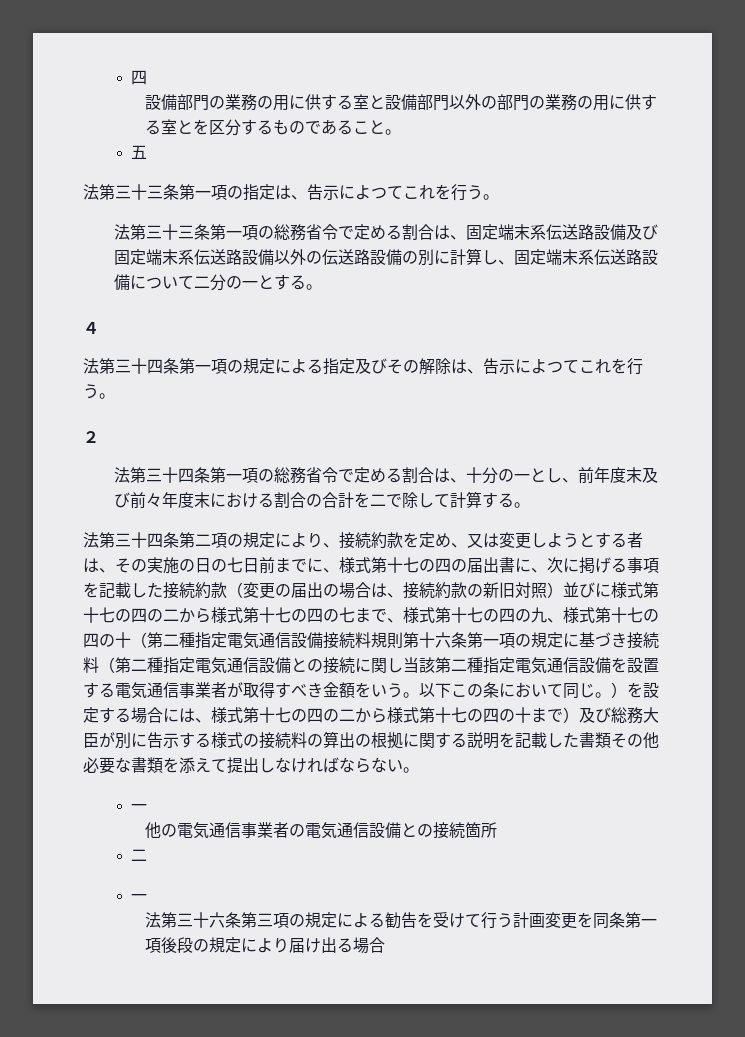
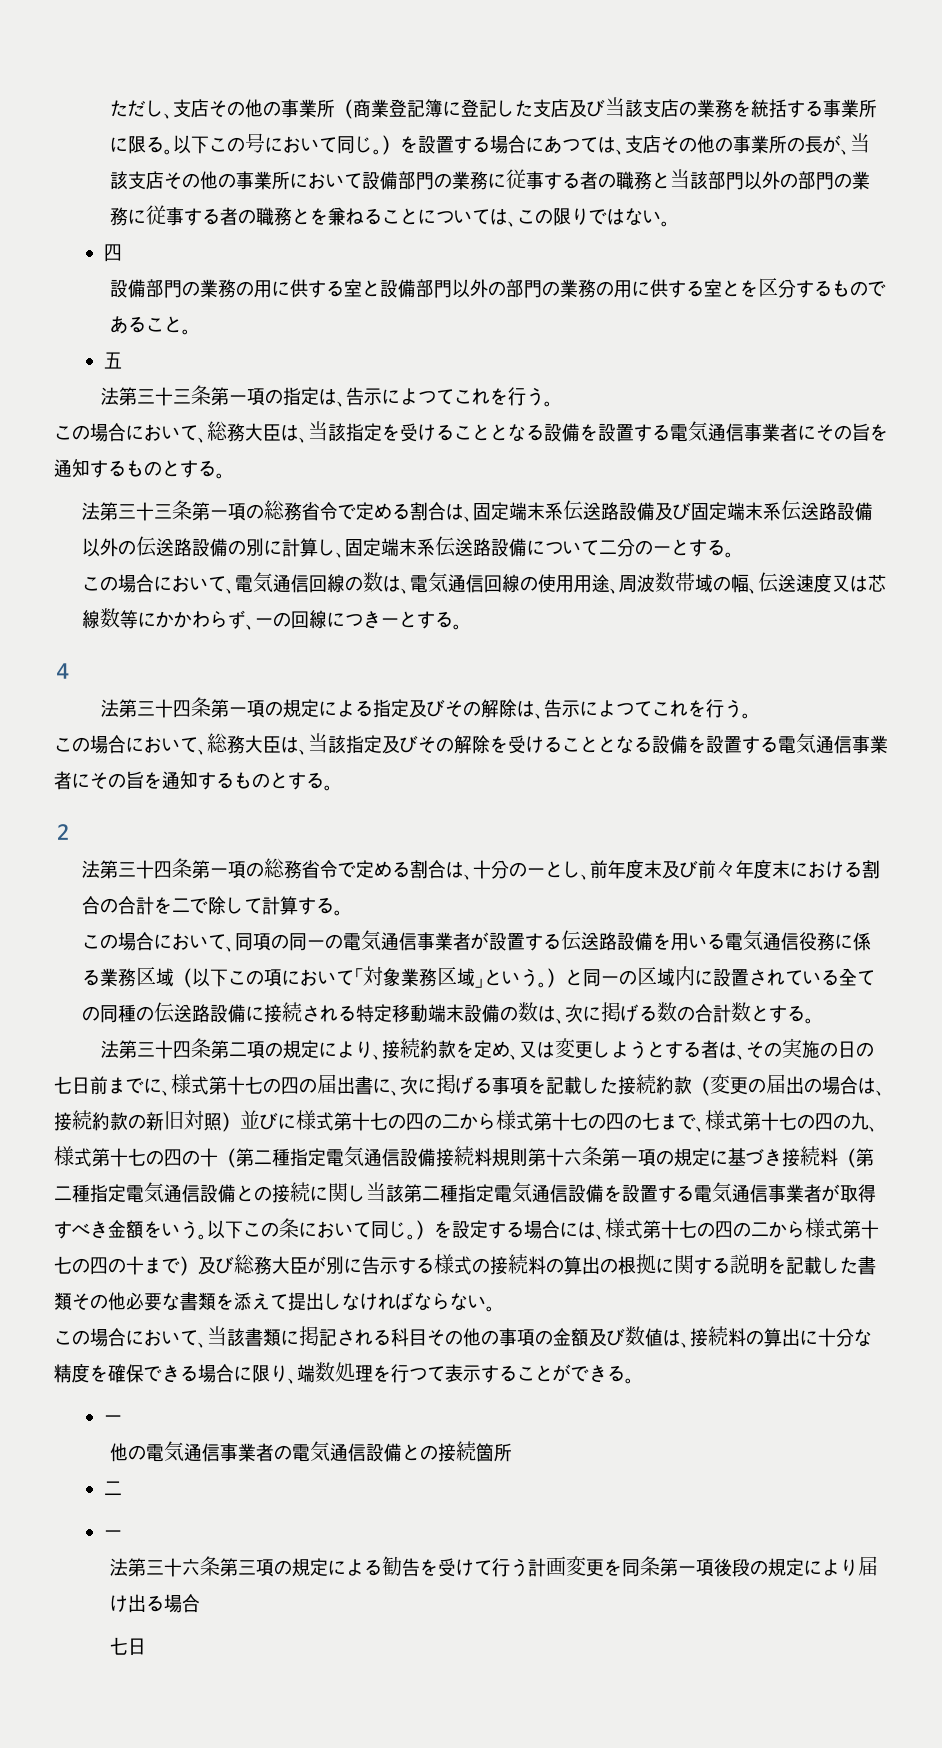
+ ただし、支店その他の事業所（商業登記簿に登記した支店及び当該支店の業務を統括する事業所に限る。以下この号において同じ。）を設置する場合にあつては、支店その他の事業所の長が、当該支店その他の事業所において設備部門の業務に従事する者の職務と当該部門以外の部門の業務に従事する者の職務とを兼ねることについては、この限りではない。
+ この場合において、総務大臣は、当該指定を受けることとなる設備を設置する電気通信事業者にその旨を通知するものとする。
+ この場合において、電気通信回線の数は、電気通信回線の使用用途、周波数帯域の幅、伝送速度又は芯線数等にかかわらず、一の回線につき一とする。
+ この場合において、総務大臣は、当該指定及びその解除を受けることとなる設備を設置する電気通信事業者にその旨を通知するものとする。
+ この場合において、同項の同一の電気通信事業者が設置する伝送路設備を用いる電気通信役務に係る業務区域（以下この項において「対象業務区域」という。）と同一の区域内に設置されている全ての同種の伝送路設備に接続される特定移動端末設備の数は、次に掲げる数の合計数とする。
+ この場合において、当該書類に掲記される科目その他の事項の金額及び数値は、接続料の算出に十分な精度を確保できる場合に限り、端数処理を行つて表示することができる。
  法第三十六条第三項の規定による勧告を受けて行う計画変更を同条第一項後段の規定により届け出る場合
+ 七日

